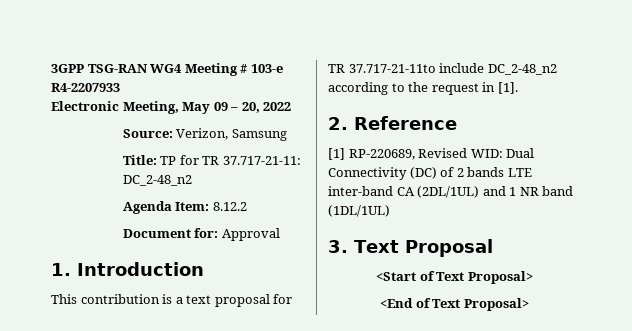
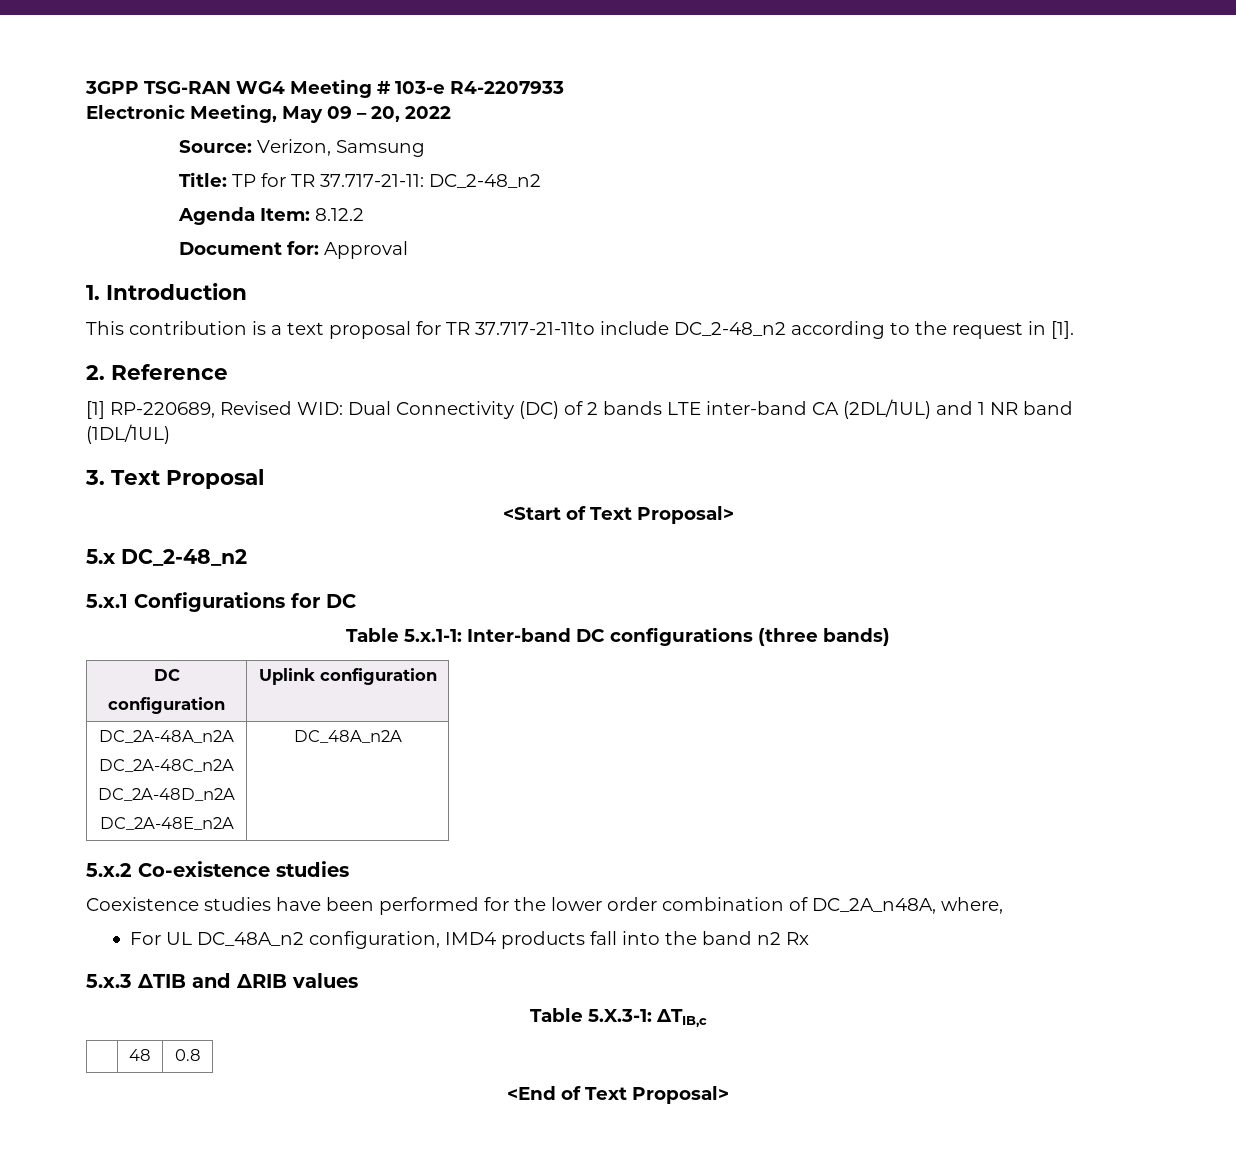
+ 5.x DC_2-48_n2
+ 5.x.1 Configurations for DC
+ Table 5.x.1-1: Inter-band DC configurations (three bands)
+ DC
+ configuration | Uplink configuration
+ DC_2A-48A_n2A
+ DC_2A-48C_n2A
+ DC_2A-48D_n2A
+ DC_2A-48E_n2A | DC_48A_n2A
+ 5.x.2 Co-existence studies
+ Coexistence studies have been performed for the lower order combination of DC_2A_n48A, where,
+ For UL DC_48A_n2 configuration, IMD4 products fall into the band n2 Rx
+ 5.x.3 ∆TIB and ∆RIB values
+ Table 5.X.3-1: ΔTIB,c
+ | 48 | 0.8

